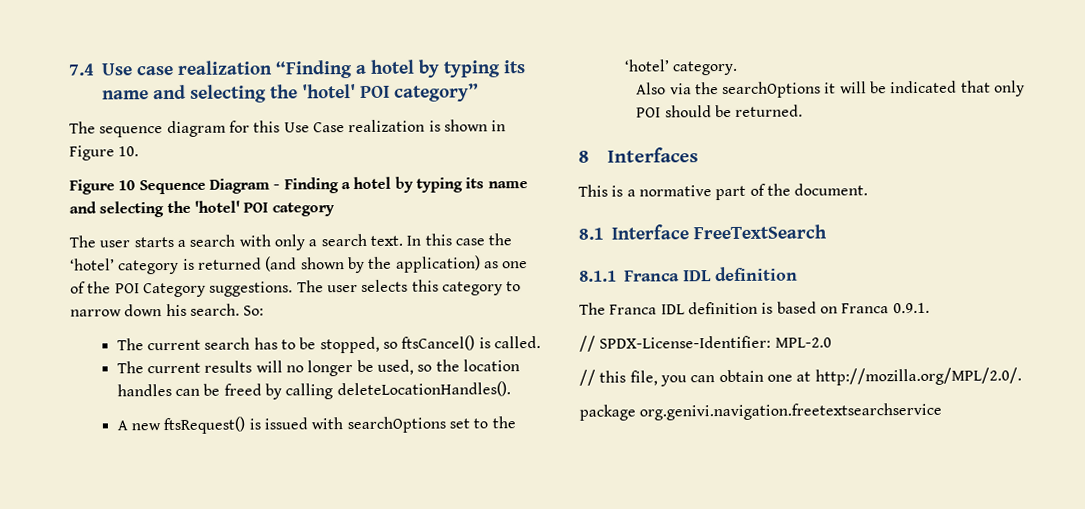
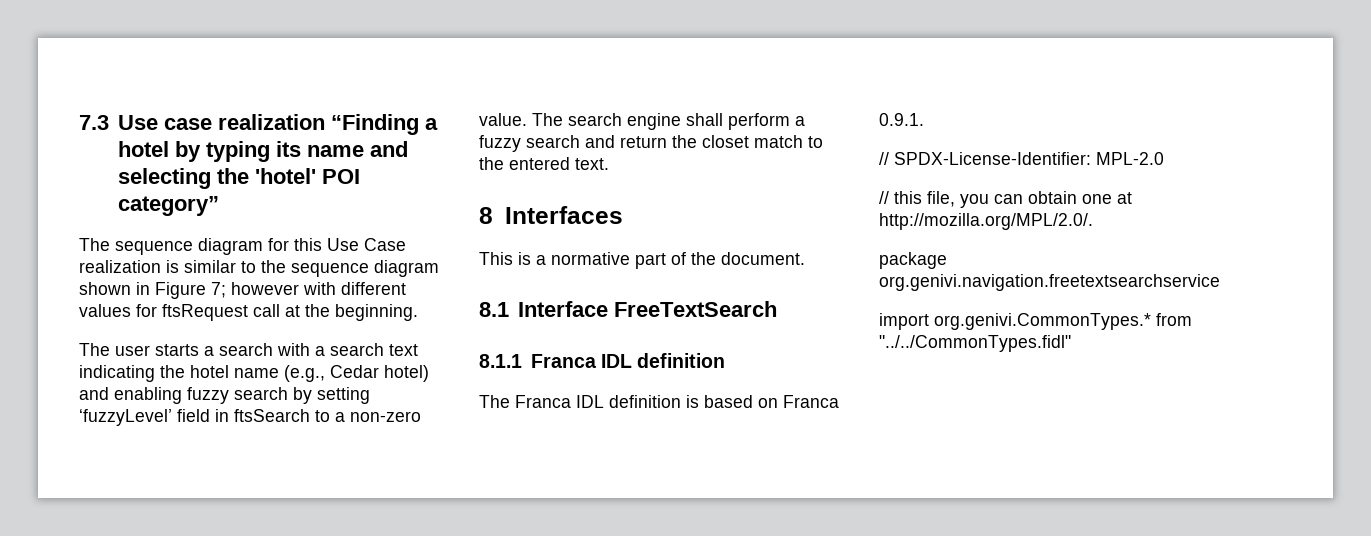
- 7.4 Use case realization “Finding a hotel by typing its name and selecting the 'hotel' POI category”
+ 7.3 Use case realization “Finding a hotel by typing its name and selecting the 'hotel' POI category”
- The sequence diagram for this Use Case realization is shown in Figure 10.
- Figure 10 Sequence Diagram - Finding a hotel by typing its name and selecting the 'hotel' POI category
+ The sequence diagram for this Use Case realization is similar to the sequence diagram shown in Figure 7; however with different values for ftsRequest call at the beginning.
- The user starts a search with only a search text. In this case the ‘hotel’ category is returned (and shown by the application) as one of the POI Category suggestions. The user selects this category to narrow down his search. So:
- The current search has to be stopped, so ftsCancel() is called.
- The current results will no longer be used, so the location handles can be freed by calling deleteLocationHandles().
- A new ftsRequest() is issued with searchOptions set to the ‘hotel’ category.
- Also via the searchOptions it will be indicated that only POI should be returned.
+ The user starts a search with a search text indicating the hotel name (e.g., Cedar hotel) and enabling fuzzy search by setting ‘fuzzyLevel’ field in ftsSearch to a non-zero value. The search engine shall perform a fuzzy search and return the closet match to the entered text.
+ import org.genivi.CommonTypes.* from "../../CommonTypes.fidl"

